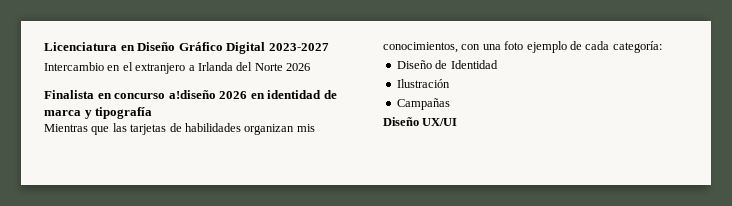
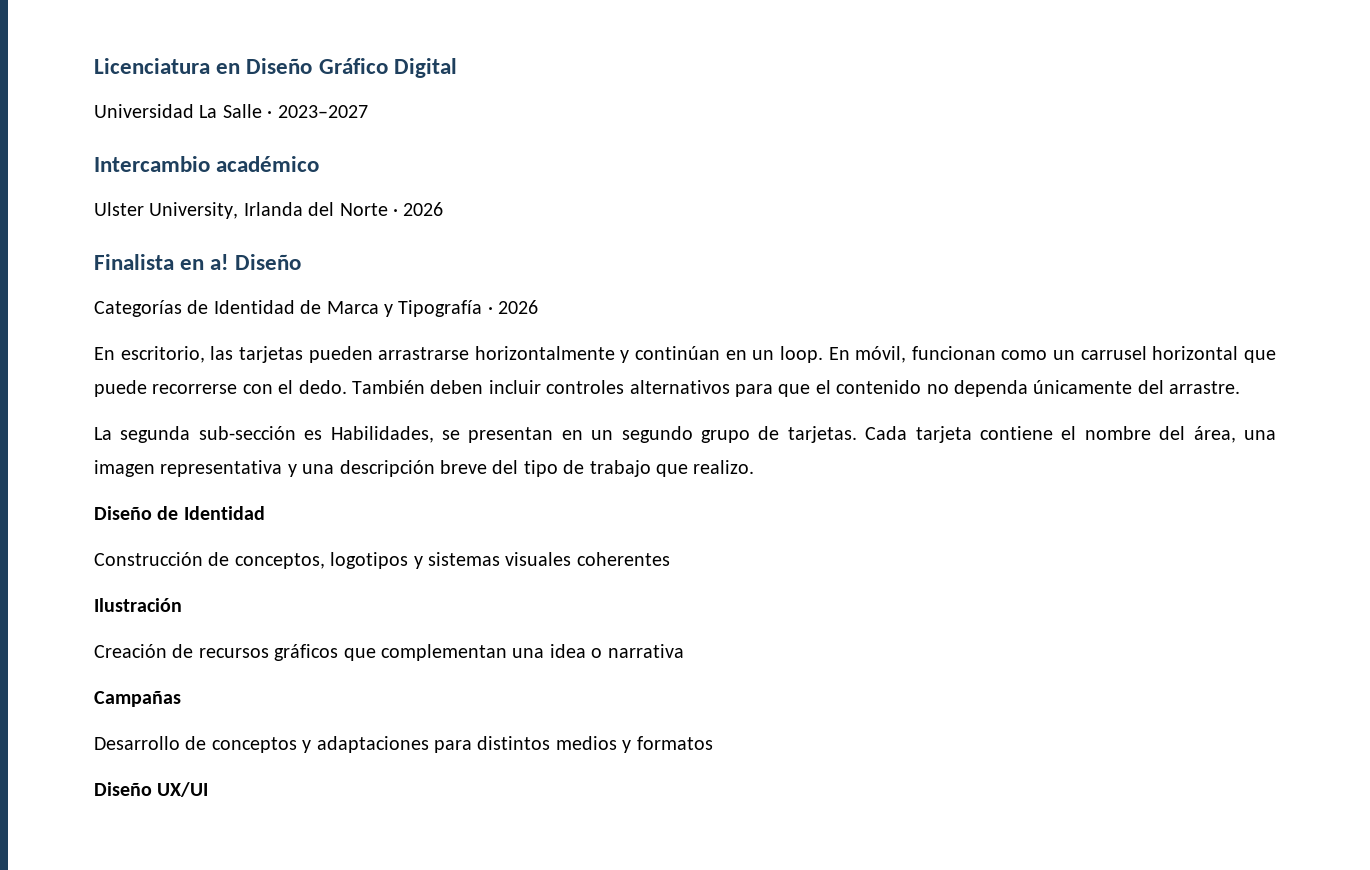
- Licenciatura en Diseño Gráfico Digital 2023-2027
- Intercambio en el extranjero a Irlanda del Norte 2026
+ Licenciatura en Diseño Gráfico Digital
+ Universidad La Salle · 2023–2027
+ Intercambio académico
+ Ulster University, Irlanda del Norte · 2026
- Finalista en concurso a!diseño 2026 en identidad de marca y tipografía
- Mientras que las tarjetas de habilidades organizan mis conocimientos, con una foto ejemplo de cada categoría:
+ Finalista en a! Diseño
+ Categorías de Identidad de Marca y Tipografía · 2026
+ En escritorio, las tarjetas pueden arrastrarse horizontalmente y continúan en un loop. En móvil, funcionan como un carrusel horizontal que puede recorrerse con el dedo. También deben incluir controles alternativos para que el contenido no dependa únicamente del arrastre.
+ La segunda sub-sección es Habilidades, se presentan en un segundo grupo de tarjetas. Cada tarjeta contiene el nombre del área, una imagen representativa y una descripción breve del tipo de trabajo que realizo.
  Diseño de Identidad
+ Construcción de conceptos, logotipos y sistemas visuales coherentes
  Ilustración
+ Creación de recursos gráficos que complementan una idea o narrativa
  Campañas
+ Desarrollo de conceptos y adaptaciones para distintos medios y formatos

